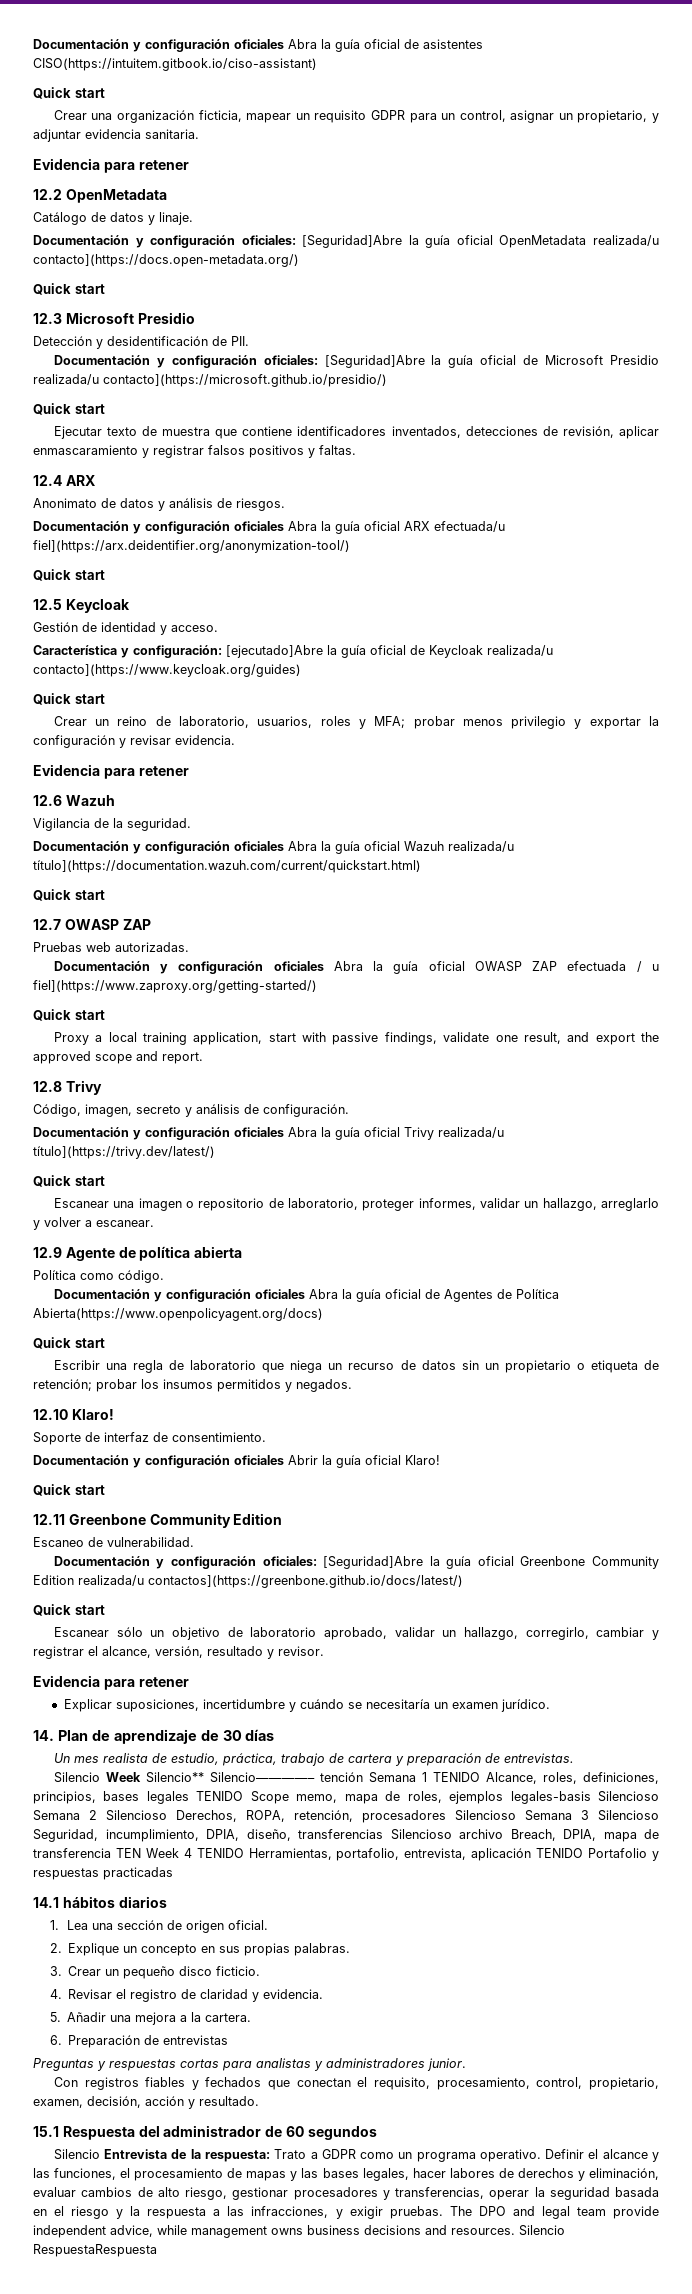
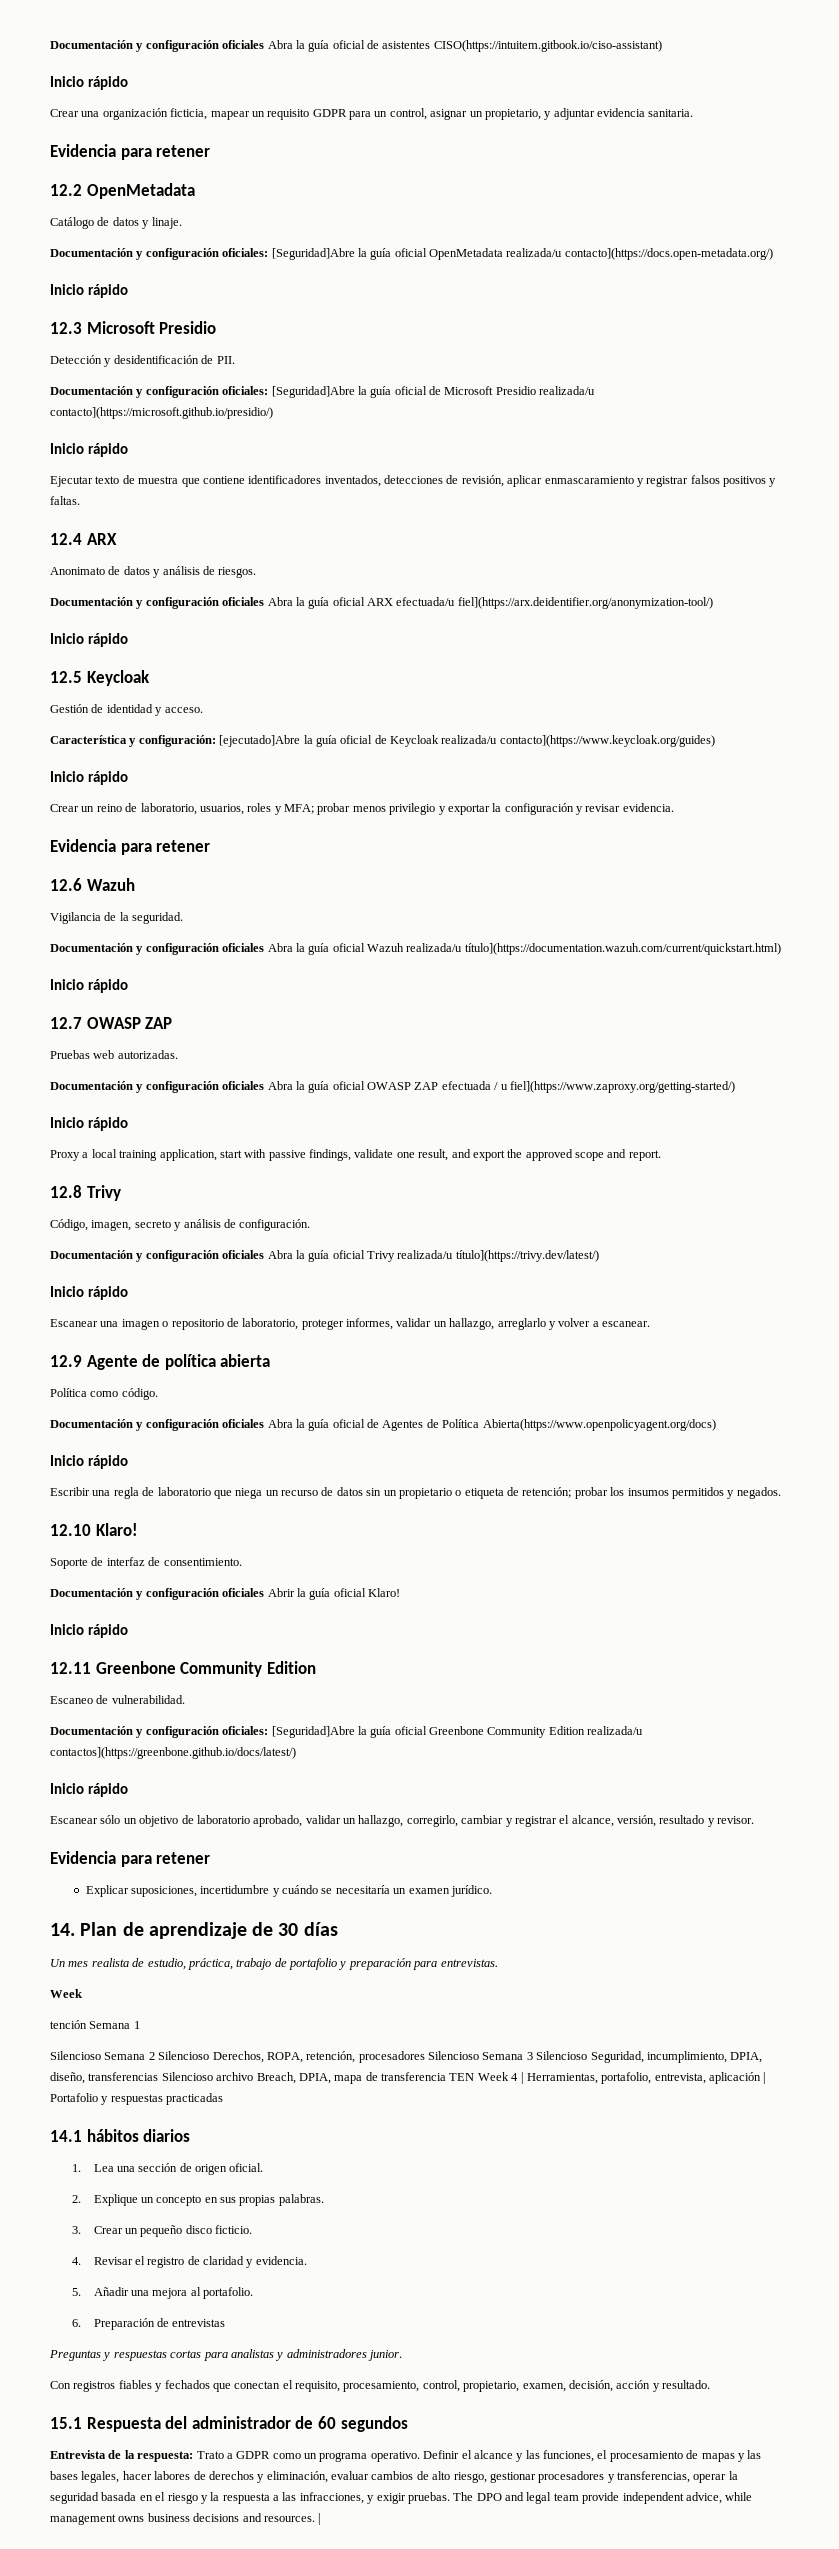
  Documentación y configuración oficiales Abra la guía oficial de asistentes CISO(https://intuitem.gitbook.io/ciso-assistant)
- Quick start
+ Inicio rápido
  Documentación y configuración oficiales: [Seguridad]Abre la guía oficial OpenMetadata realizada/u contacto](https://docs.open-metadata.org/)
- Quick start
+ Inicio rápido
  Documentación y configuración oficiales: [Seguridad]Abre la guía oficial de Microsoft Presidio realizada/u contacto](https://microsoft.github.io/presidio/)
- Quick start
+ Inicio rápido
  Documentación y configuración oficiales Abra la guía oficial ARX efectuada/u fiel](https://arx.deidentifier.org/anonymization-tool/)
- Quick start
+ Inicio rápido
  Característica y configuración: [ejecutado]Abre la guía oficial de Keycloak realizada/u contacto](https://www.keycloak.org/guides)
- Quick start
+ Inicio rápido
  Documentación y configuración oficiales Abra la guía oficial Wazuh realizada/u título](https://documentation.wazuh.com/current/quickstart.html)
- Quick start
+ Inicio rápido
  Documentación y configuración oficiales Abra la guía oficial OWASP ZAP efectuada / u fiel](https://www.zaproxy.org/getting-started/)
- Quick start
+ Inicio rápido
  Documentación y configuración oficiales Abra la guía oficial Trivy realizada/u título](https://trivy.dev/latest/)
- Quick start
+ Inicio rápido
  Documentación y configuración oficiales Abra la guía oficial de Agentes de Política Abierta(https://www.openpolicyagent.org/docs)
- Quick start
+ Inicio rápido
  Documentación y configuración oficiales Abrir la guía oficial Klaro!
- Quick start
+ Inicio rápido
  Documentación y configuración oficiales: [Seguridad]Abre la guía oficial Greenbone Community Edition realizada/u contactos](https://greenbone.github.io/docs/latest/)
- Quick start
+ Inicio rápido
- Un mes realista de estudio, práctica, trabajo de cartera y preparación de entrevistas.
- Silencio Week Silencio** Silencio————– tención Semana 1 TENIDO Alcance, roles, definiciones, principios, bases legales TENIDO Scope memo, mapa de roles, ejemplos legales-basis Silencioso Semana 2 Silencioso Derechos, ROPA, retención, procesadores Silencioso Semana 3 Silencioso Seguridad, incumplimiento, DPIA, diseño, transferencias Silencioso archivo Breach, DPIA, mapa de transferencia TEN Week 4 TENIDO Herramientas, portafolio, entrevista, aplicación TENIDO Portafolio y respuestas practicadas
+ Un mes realista de estudio, práctica, trabajo de portafolio y preparación para entrevistas.
+ Week
+ tención Semana 1
+ Silencioso Semana 2 Silencioso Derechos, ROPA, retención, procesadores Silencioso Semana 3 Silencioso Seguridad, incumplimiento, DPIA, diseño, transferencias Silencioso archivo Breach, DPIA, mapa de transferencia TEN Week 4 | Herramientas, portafolio, entrevista, aplicación | Portafolio y respuestas practicadas
- 5. Añadir una mejora a la cartera.
+ 5. Añadir una mejora al portafolio.
- Silencio Entrevista de la respuesta: Trato a GDPR como un programa operativo.
+ Entrevista de la respuesta: Trato a GDPR como un programa operativo.
- The DPO and legal team provide independent advice, while management owns business decisions and resources. Silencio RespuestaRespuesta
+ The DPO and legal team provide independent advice, while management owns business decisions and resources. |

